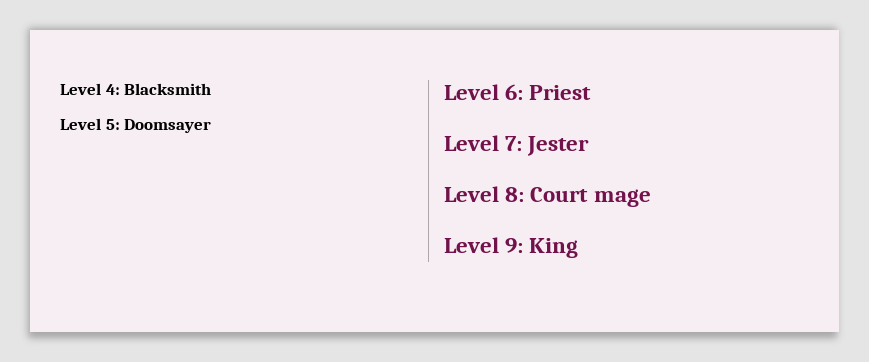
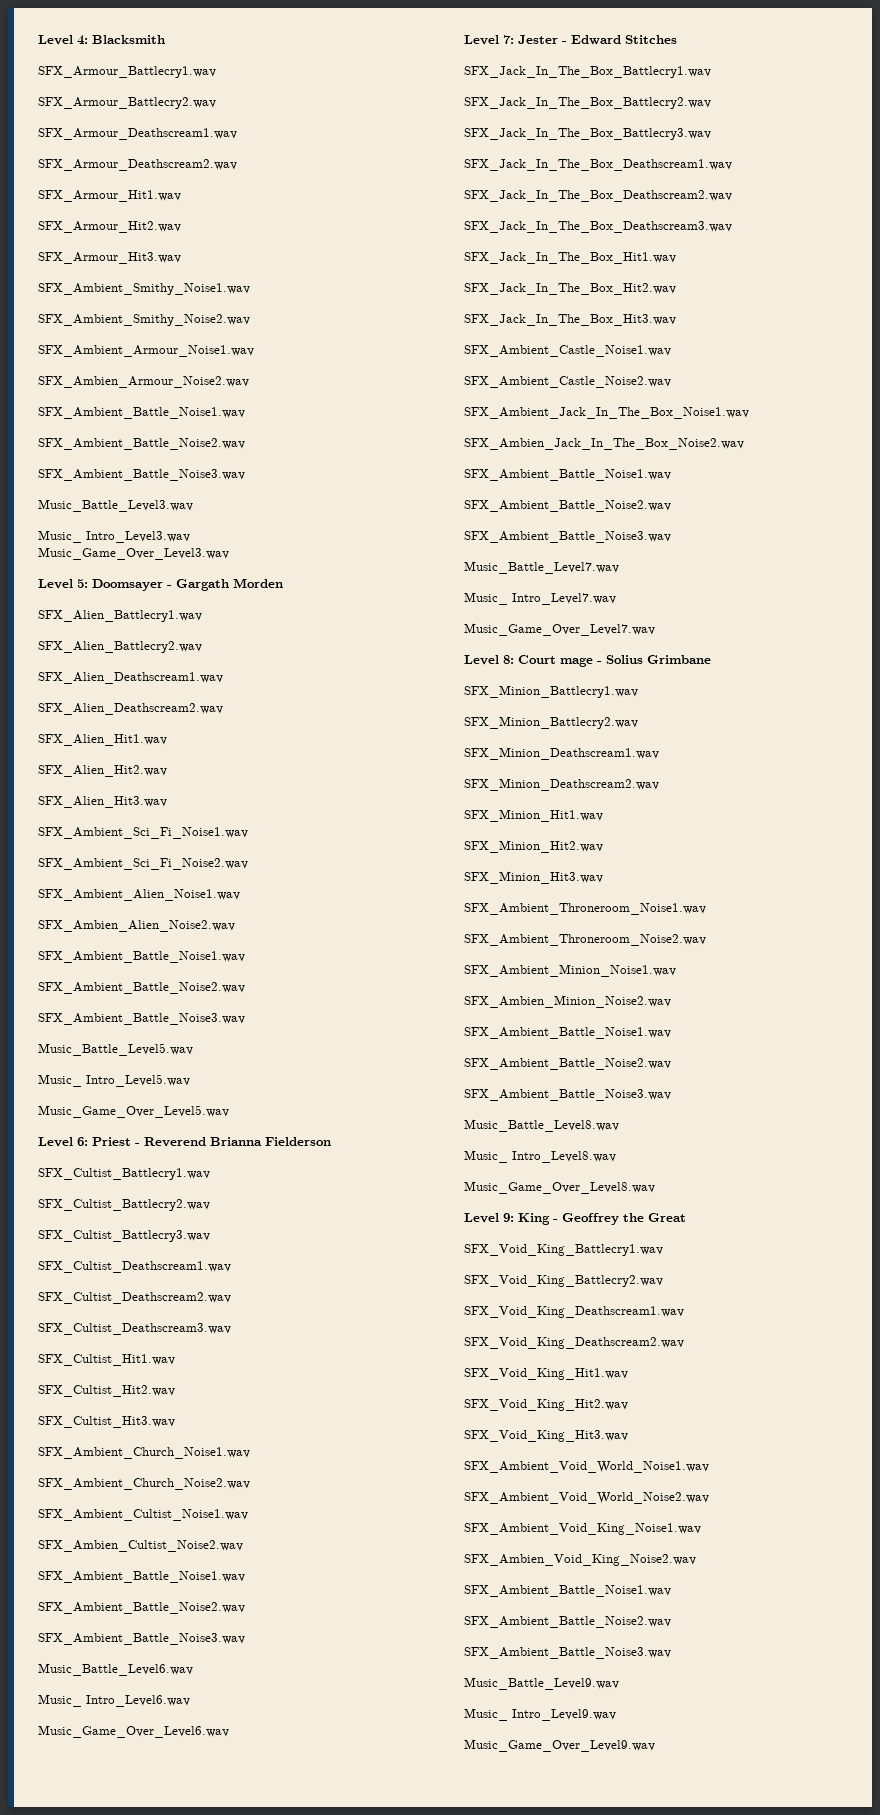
- Level 5: Doomsayer
- Level 6: Priest
- Level 7: Jester
- Level 8: Court mage
- Level 9: King
+ SFX_Armour_Battlecry1.wav
+ SFX_Armour_Battlecry2.wav
+ SFX_Armour_Deathscream1.wav
+ SFX_Armour_Deathscream2.wav
+ SFX_Armour_Hit1.wav
+ SFX_Armour_Hit2.wav
+ SFX_Armour_Hit3.wav
+ SFX_Ambient_Smithy_Noise1.wav
+ SFX_Ambient_Smithy_Noise2.wav
+ SFX_Ambient_Armour_Noise1.wav
+ SFX_Ambien_Armour_Noise2.wav
+ SFX_Ambient_Battle_Noise1.wav
+ SFX_Ambient_Battle_Noise2.wav
+ SFX_Ambient_Battle_Noise3.wav
+ Music_Battle_Level3.wav
+ Music_ Intro_Level3.wav
+ Music_Game_Over_Level3.wav
+ Level 5: Doomsayer - Gargath Morden
+ SFX_Alien_Battlecry1.wav
+ SFX_Alien_Battlecry2.wav
+ SFX_Alien_Deathscream1.wav
+ SFX_Alien_Deathscream2.wav
+ SFX_Alien_Hit1.wav
+ SFX_Alien_Hit2.wav
+ SFX_Alien_Hit3.wav
+ SFX_Ambient_Sci_Fi_Noise1.wav
+ SFX_Ambient_Sci_Fi_Noise2.wav
+ SFX_Ambient_Alien_Noise1.wav
+ SFX_Ambien_Alien_Noise2.wav
+ SFX_Ambient_Battle_Noise1.wav
+ SFX_Ambient_Battle_Noise2.wav
+ SFX_Ambient_Battle_Noise3.wav
+ Music_Battle_Level5.wav
+ Music_ Intro_Level5.wav
+ Music_Game_Over_Level5.wav
+ Level 6: Priest - Reverend Brianna Fielderson
+ SFX_Cultist_Battlecry1.wav
+ SFX_Cultist_Battlecry2.wav
+ SFX_Cultist_Battlecry3.wav
+ SFX_Cultist_Deathscream1.wav
+ SFX_Cultist_Deathscream2.wav
+ SFX_Cultist_Deathscream3.wav
+ SFX_Cultist_Hit1.wav
+ SFX_Cultist_Hit2.wav
+ SFX_Cultist_Hit3.wav
+ SFX_Ambient_Church_Noise1.wav
+ SFX_Ambient_Church_Noise2.wav
+ SFX_Ambient_Cultist_Noise1.wav
+ SFX_Ambien_Cultist_Noise2.wav
+ SFX_Ambient_Battle_Noise1.wav
+ SFX_Ambient_Battle_Noise2.wav
+ SFX_Ambient_Battle_Noise3.wav
+ Music_Battle_Level6.wav
+ Music_ Intro_Level6.wav
+ Music_Game_Over_Level6.wav
+ Level 7: Jester - Edward Stitches
+ SFX_Jack_In_The_Box_Battlecry1.wav
+ SFX_Jack_In_The_Box_Battlecry2.wav
+ SFX_Jack_In_The_Box_Battlecry3.wav
+ SFX_Jack_In_The_Box_Deathscream1.wav
+ SFX_Jack_In_The_Box_Deathscream2.wav
+ SFX_Jack_In_The_Box_Deathscream3.wav
+ SFX_Jack_In_The_Box_Hit1.wav
+ SFX_Jack_In_The_Box_Hit2.wav
+ SFX_Jack_In_The_Box_Hit3.wav
+ SFX_Ambient_Castle_Noise1.wav
+ SFX_Ambient_Castle_Noise2.wav
+ SFX_Ambient_Jack_In_The_Box_Noise1.wav
+ SFX_Ambien_Jack_In_The_Box_Noise2.wav
+ SFX_Ambient_Battle_Noise1.wav
+ SFX_Ambient_Battle_Noise2.wav
+ SFX_Ambient_Battle_Noise3.wav
+ Music_Battle_Level7.wav
+ Music_ Intro_Level7.wav
+ Music_Game_Over_Level7.wav
+ Level 8: Court mage - Solius Grimbane
+ SFX_Minion_Battlecry1.wav
+ SFX_Minion_Battlecry2.wav
+ SFX_Minion_Deathscream1.wav
+ SFX_Minion_Deathscream2.wav
+ SFX_Minion_Hit1.wav
+ SFX_Minion_Hit2.wav
+ SFX_Minion_Hit3.wav
+ SFX_Ambient_Throneroom_Noise1.wav
+ SFX_Ambient_Throneroom_Noise2.wav
+ SFX_Ambient_Minion_Noise1.wav
+ SFX_Ambien_Minion_Noise2.wav
+ SFX_Ambient_Battle_Noise1.wav
+ SFX_Ambient_Battle_Noise2.wav
+ SFX_Ambient_Battle_Noise3.wav
+ Music_Battle_Level8.wav
+ Music_ Intro_Level8.wav
+ Music_Game_Over_Level8.wav
+ Level 9: King - Geoffrey the Great
+ SFX_Void_King_Battlecry1.wav
+ SFX_Void_King_Battlecry2.wav
+ SFX_Void_King_Deathscream1.wav
+ SFX_Void_King_Deathscream2.wav
+ SFX_Void_King_Hit1.wav
+ SFX_Void_King_Hit2.wav
+ SFX_Void_King_Hit3.wav
+ SFX_Ambient_Void_World_Noise1.wav
+ SFX_Ambient_Void_World_Noise2.wav
+ SFX_Ambient_Void_King_Noise1.wav
+ SFX_Ambien_Void_King_Noise2.wav
+ SFX_Ambient_Battle_Noise1.wav
+ SFX_Ambient_Battle_Noise2.wav
+ SFX_Ambient_Battle_Noise3.wav
+ Music_Battle_Level9.wav
+ Music_ Intro_Level9.wav
+ Music_Game_Over_Level9.wav

